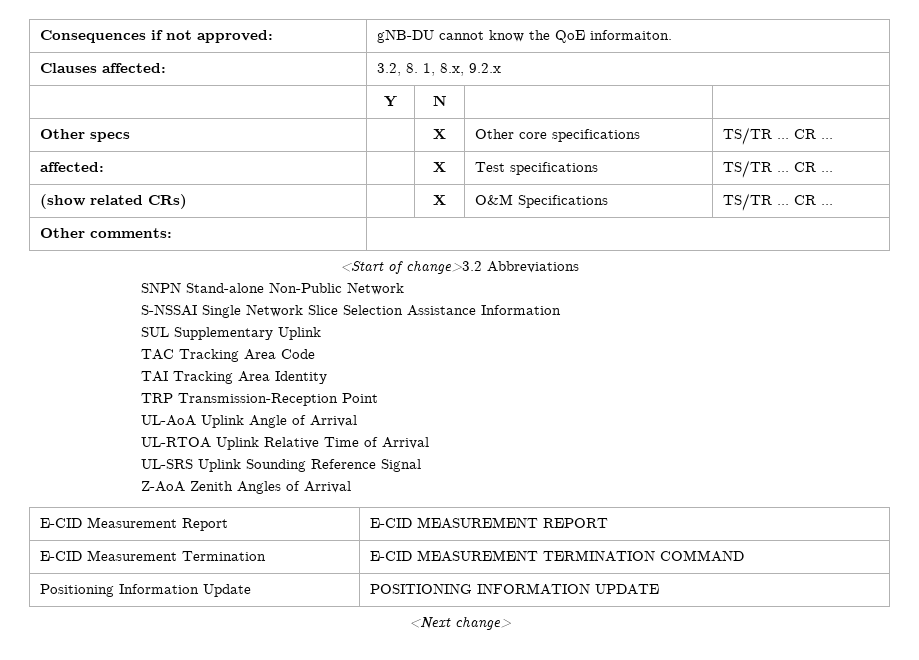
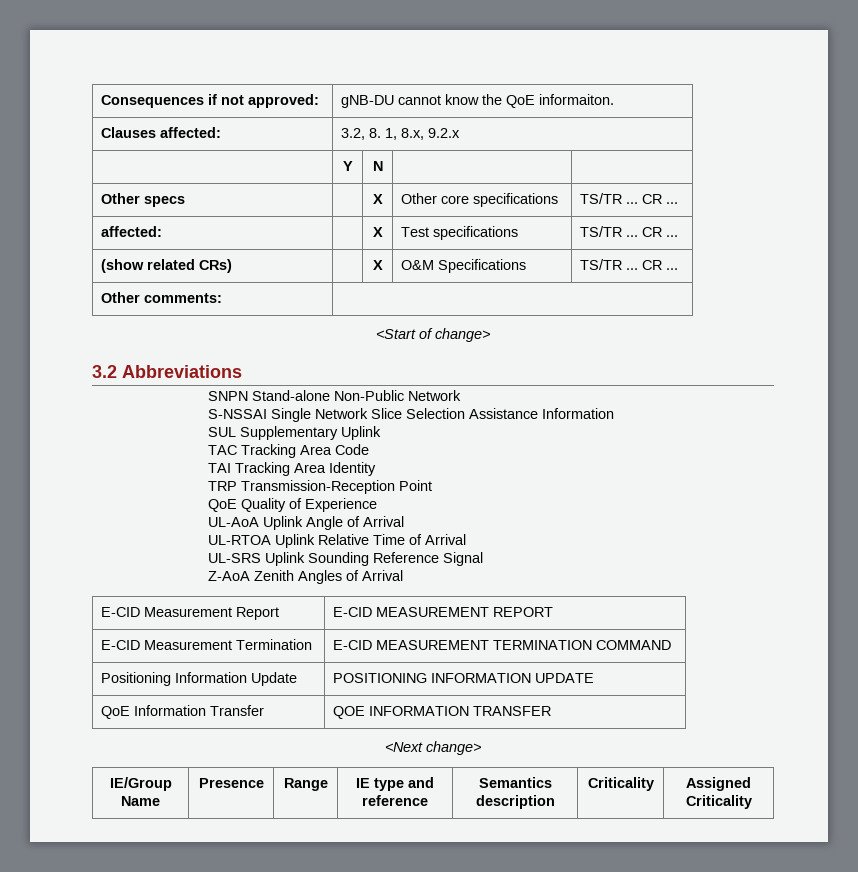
- <Start of change>3.2 Abbreviations
+ <Start of change>
+ 3.2 Abbreviations
+ QoE Quality of Experience
+ QoE Information Transfer | QOE INFORMATION TRANSFER
  <Next change>
+ IE/Group Name | Presence | Range | IE type and reference | Semantics description | Criticality | Assigned Criticality

